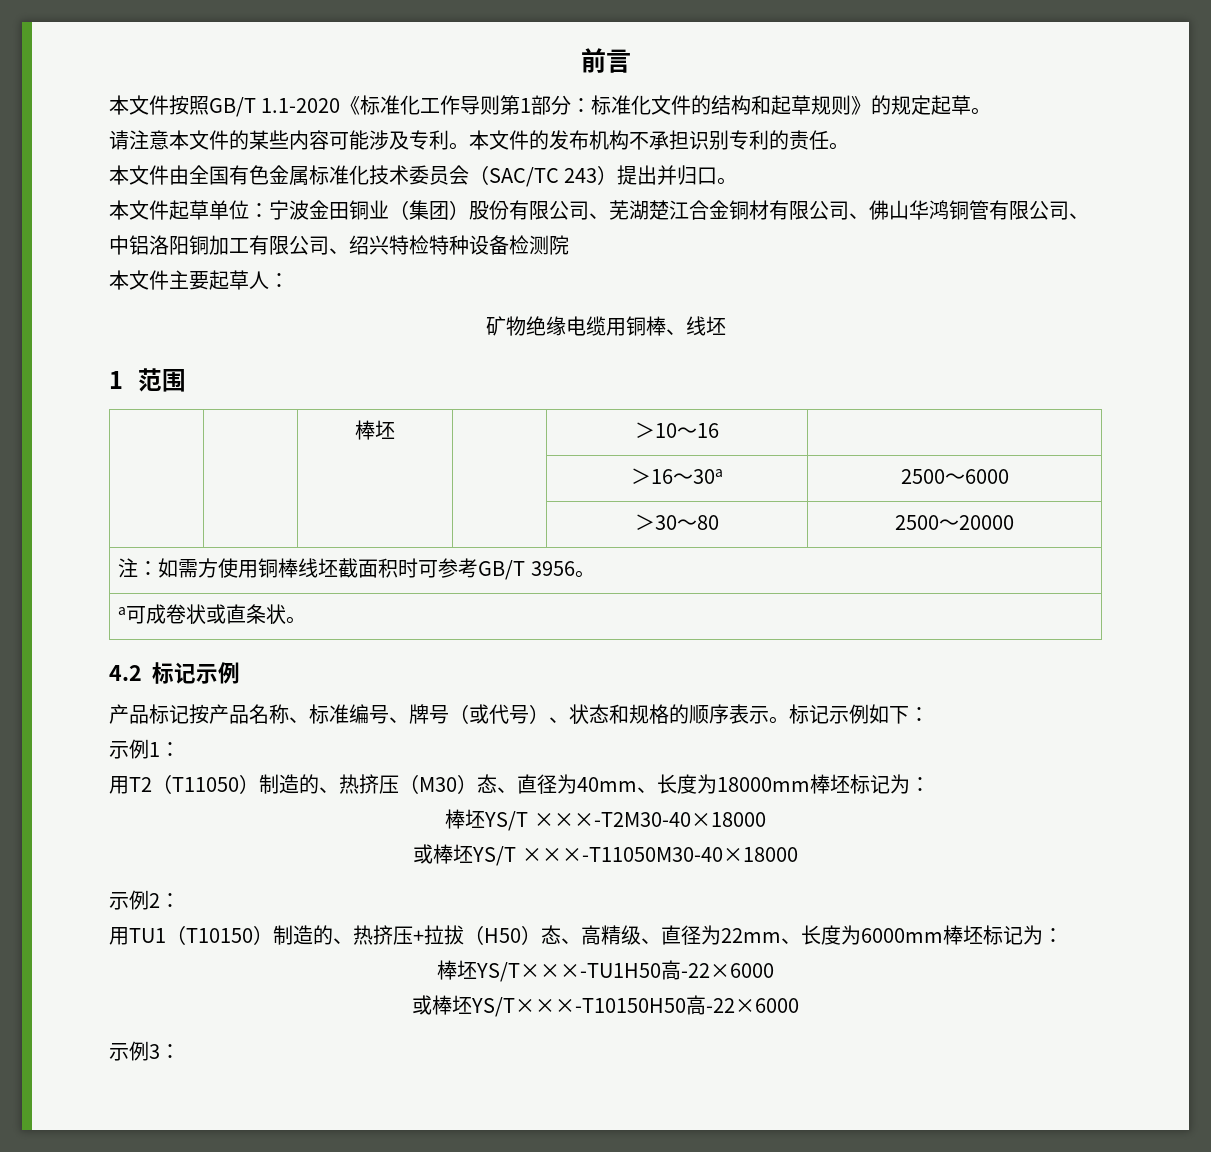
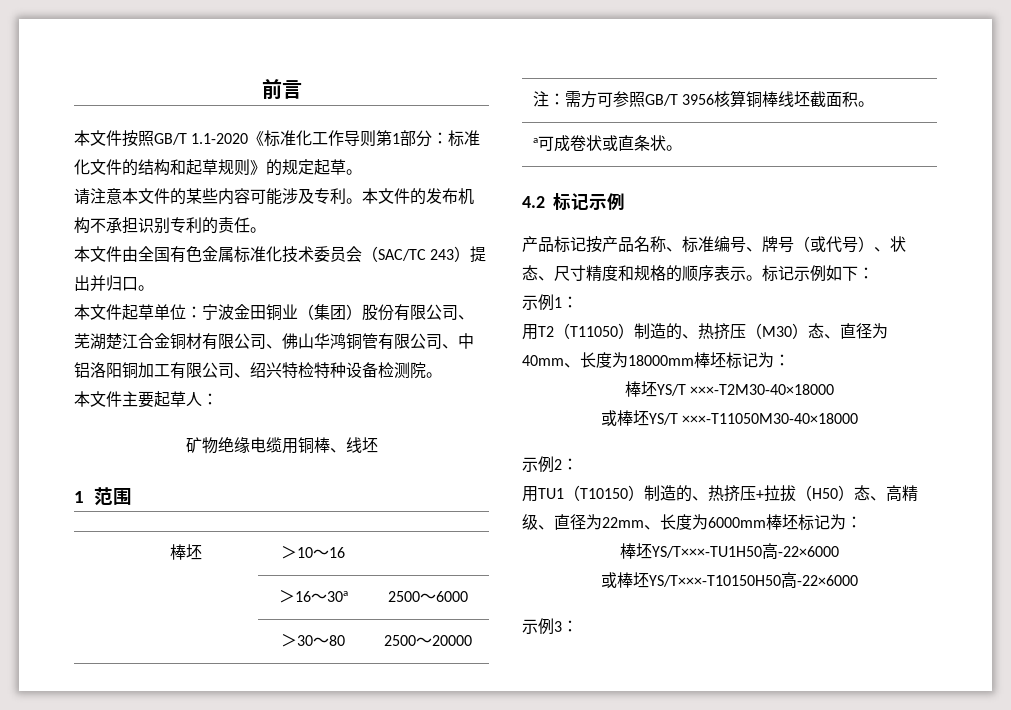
- 本文件起草单位：宁波金田铜业（集团）股份有限公司、芜湖楚江合金铜材有限公司、佛山华鸿铜管有限公司、中铝洛阳铜加工有限公司、绍兴特检特种设备检测院
+ 本文件起草单位：宁波金田铜业（集团）股份有限公司、芜湖楚江合金铜材有限公司、佛山华鸿铜管有限公司、中铝洛阳铜加工有限公司、绍兴特检特种设备检测院。
- 注：如需方使用铜棒线坯截面积时可参考GB/T 3956。
+ 注：需方可参照GB/T 3956核算铜棒线坯截面积。
- 产品标记按产品名称、标准编号、牌号（或代号）、状态和规格的顺序表示。
+ 产品标记按产品名称、标准编号、牌号（或代号）、状态、尺寸精度和规格的顺序表示。

